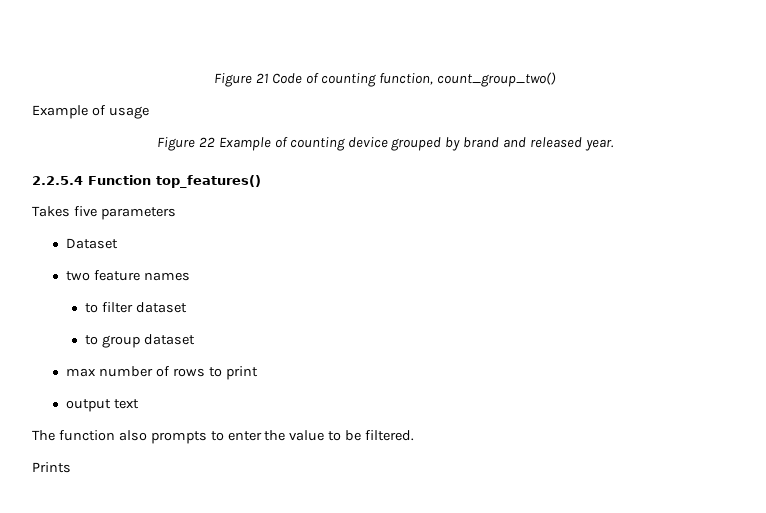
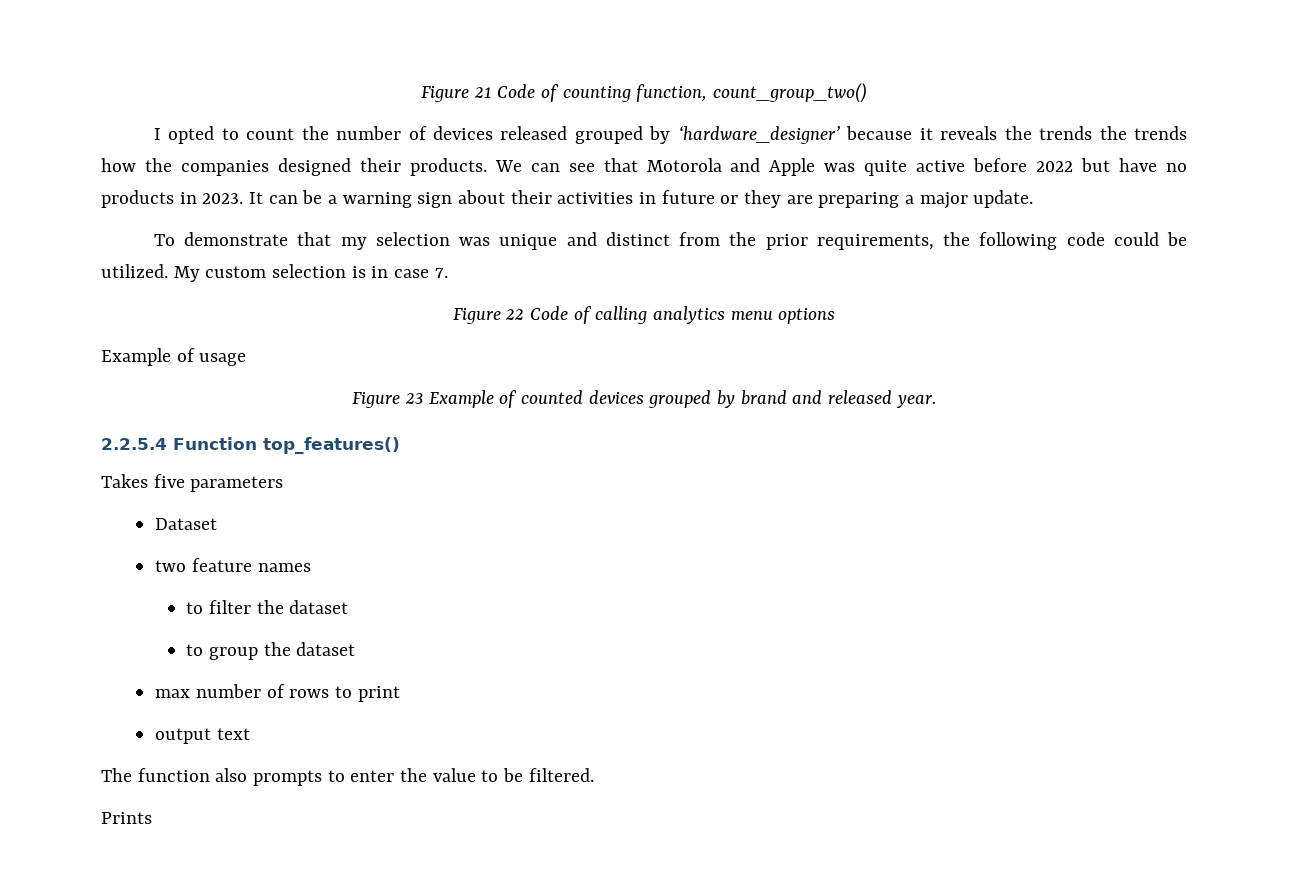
+ I opted to count the number of devices released grouped by ‘hardware_designer’ because it reveals the trends the trends how the companies designed their products. We can see that Motorola and Apple was quite active before 2022 but have no products in 2023. It can be a warning sign about their activities in future or they are preparing a major update.
+ To demonstrate that my selection was unique and distinct from the prior requirements, the following code could be utilized. My custom selection is in case 7.
+ Figure 22 Code of calling analytics menu options
- Figure 22 Example of counting device grouped by brand and released year.
+ Figure 23 Example of counted devices grouped by brand and released year.
- to filter dataset
+ to filter the dataset
- to group dataset
+ to group the dataset

